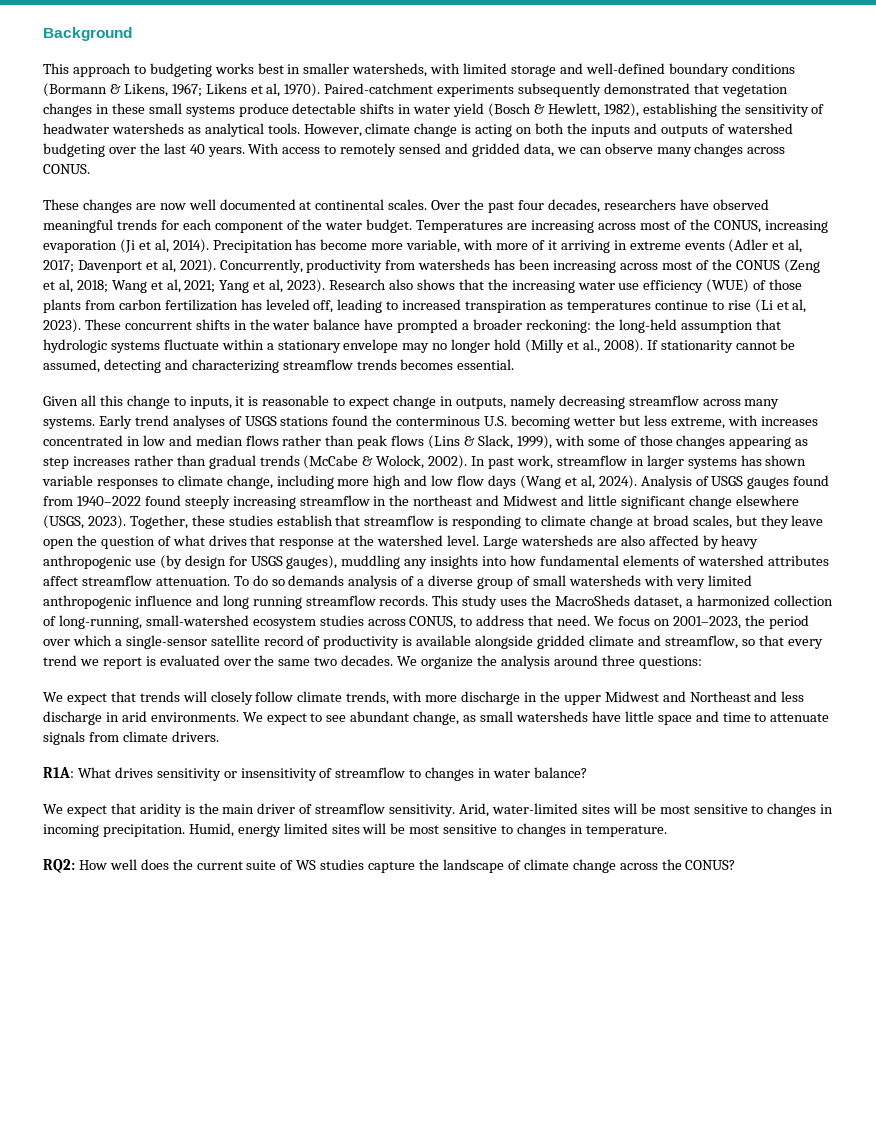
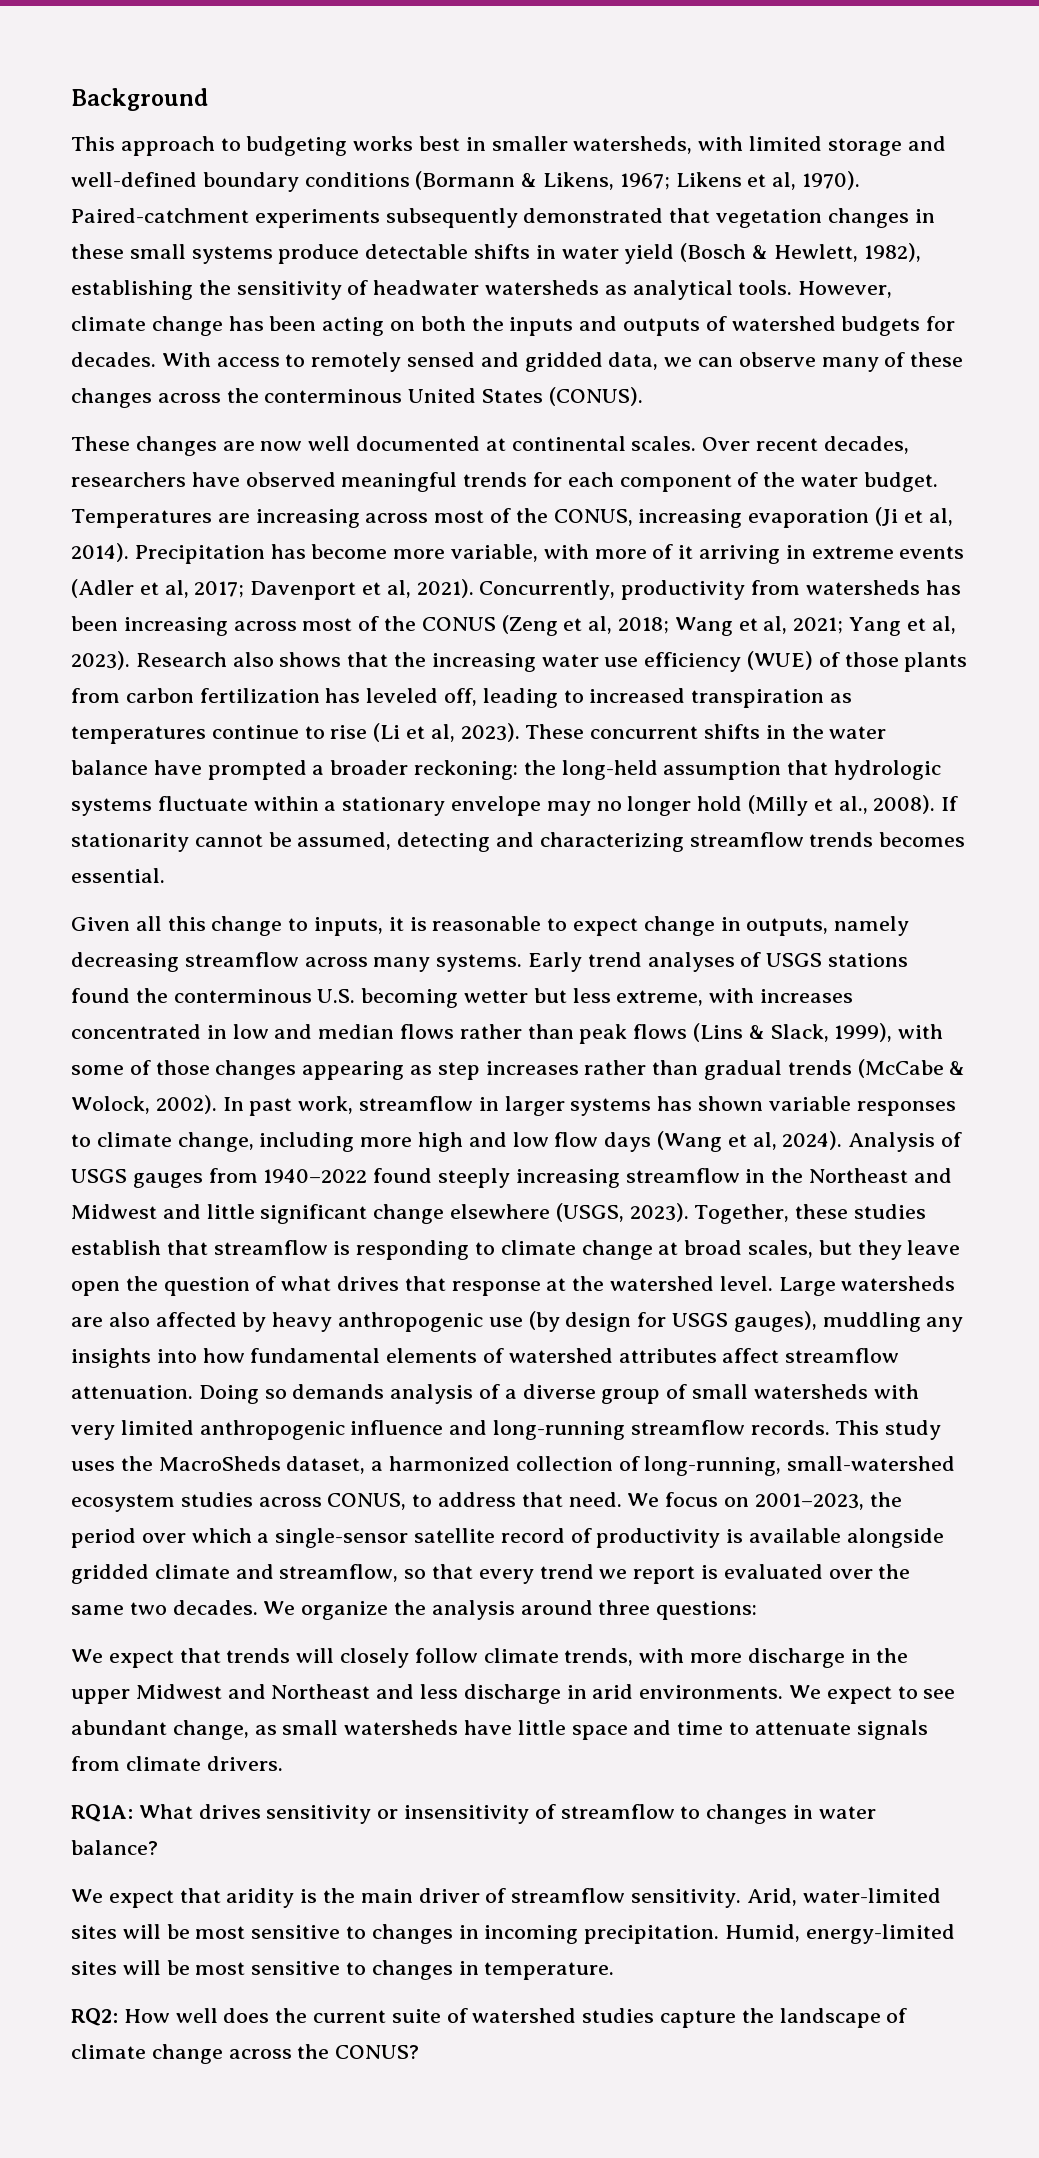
- However, climate change is acting on both the inputs and outputs of watershed budgeting over the last 40 years.
+ However, climate change has been acting on both the inputs and outputs of watershed budgets for decades.
- With access to remotely sensed and gridded data, we can observe many changes across CONUS.
+ With access to remotely sensed and gridded data, we can observe many of these changes across the conterminous United States (CONUS).
- Over the past four decades, researchers have observed meaningful trends for each component of the water budget.
+ Over recent decades, researchers have observed meaningful trends for each component of the water budget.
- Analysis of USGS gauges found from 1940–2022 found steeply increasing streamflow in the northeast and Midwest and little significant change elsewhere (USGS, 2023).
+ Analysis of USGS gauges from 1940–2022 found steeply increasing streamflow in the Northeast and Midwest and little significant change elsewhere (USGS, 2023).
- To do so demands analysis of a diverse group of small watersheds with very limited anthropogenic influence and long running streamflow records.
+ Doing so demands analysis of a diverse group of small watersheds with very limited anthropogenic influence and long-running streamflow records.
- R1A: What drives sensitivity or insensitivity of streamflow to changes in water balance?
+ RQ1A: What drives sensitivity or insensitivity of streamflow to changes in water balance?
- Humid, energy limited sites will be most sensitive to changes in temperature.
+ Humid, energy-limited sites will be most sensitive to changes in temperature.
- RQ2: How well does the current suite of WS studies capture the landscape of climate change across the CONUS?
+ RQ2: How well does the current suite of watershed studies capture the landscape of climate change across the CONUS?

